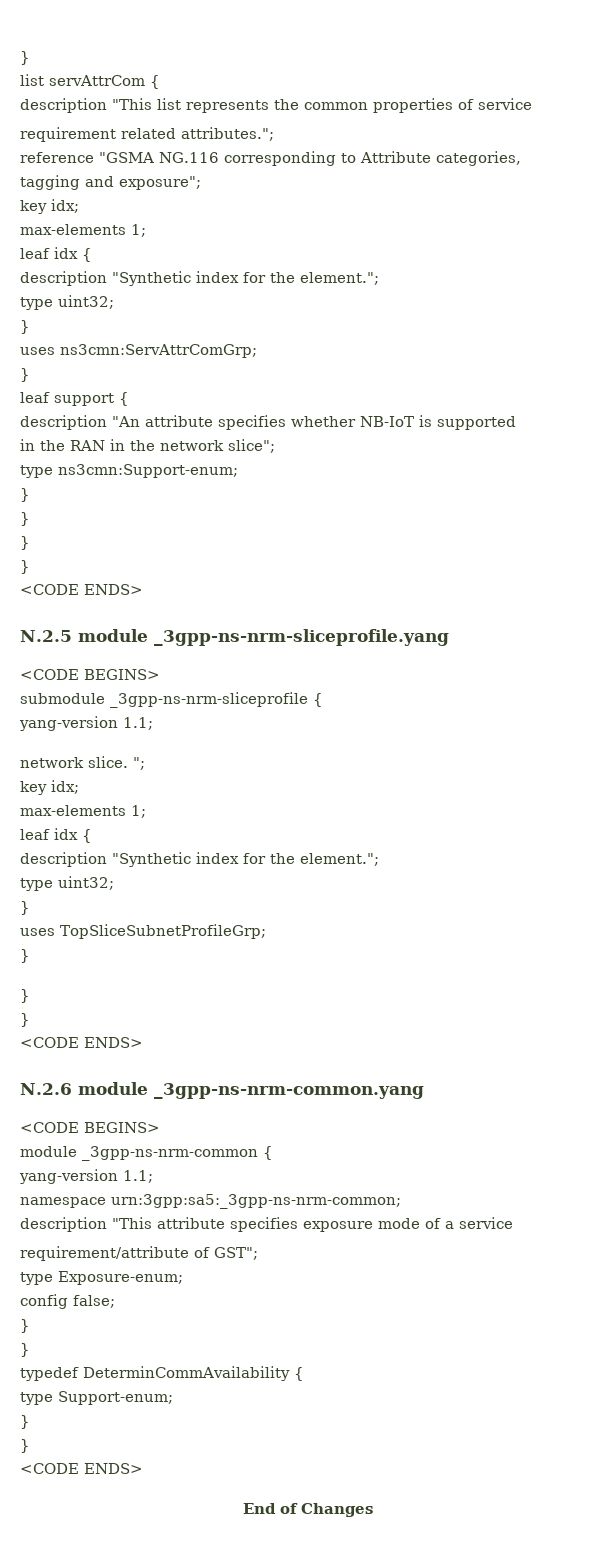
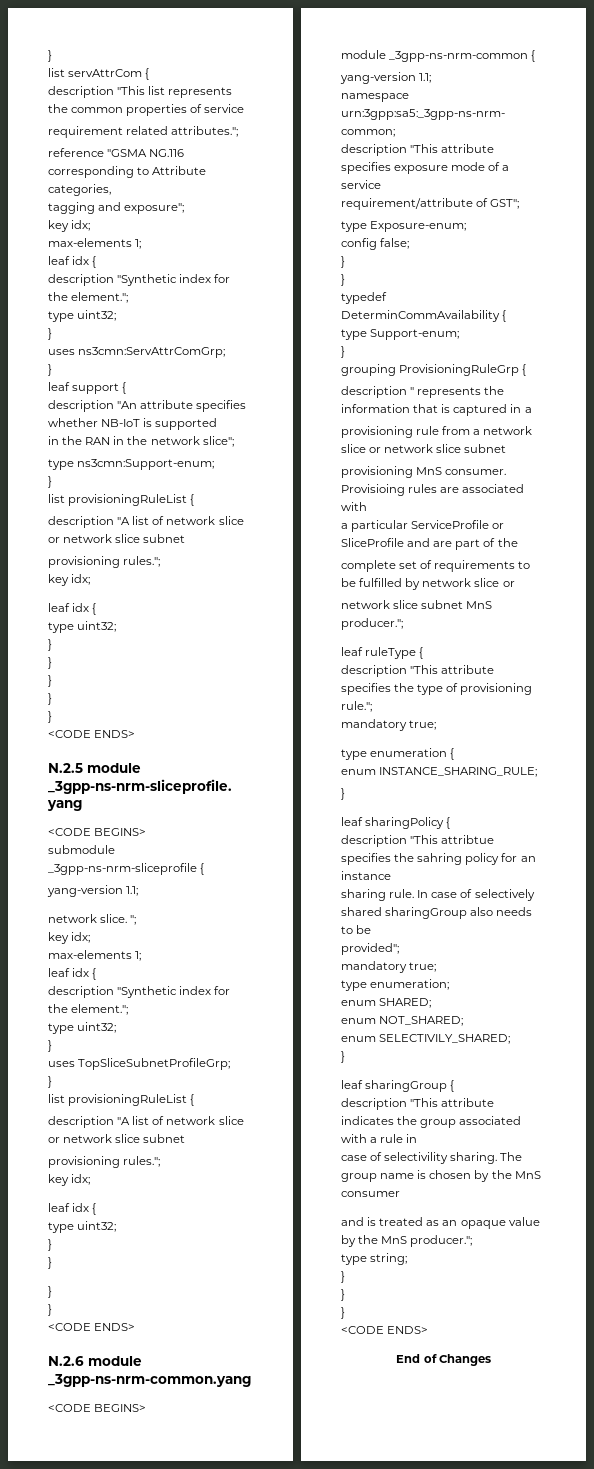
  type ns3cmn:Support-enum;
+ }
+ list provisioningRuleList {
+ description "A list of network slice or network slice subnet
+ provisioning rules.";
+ key idx;
+ leaf idx {
+ type uint32;
+ }
  uses TopSliceSubnetProfileGrp;
+ }
+ list provisioningRuleList {
+ description "A list of network slice or network slice subnet
+ provisioning rules.";
+ key idx;
+ leaf idx {
+ type uint32;
+ }
+ grouping ProvisioningRuleGrp {
+ description " represents the information that is captured in a
+ provisioning rule from a network slice or network slice subnet
+ provisioning MnS consumer. Provisioing rules are associated with
+ a particular ServiceProfile or SliceProfile and are part of the
+ complete set of requirements to be fulfilled by network slice or
+ network slice subnet MnS producer.";
+ leaf ruleType {
+ description "This attribute specifies the type of provisioning rule.";
+ mandatory true;
+ type enumeration {
+ enum INSTANCE_SHARING_RULE;
+ }
+ leaf sharingPolicy {
+ description "This attribtue specifies the sahring policy for an instance
+ sharing rule. In case of selectively shared sharingGroup also needs to be
+ provided";
+ mandatory true;
+ type enumeration;
+ enum SHARED;
+ enum NOT_SHARED;
+ enum SELECTIVILY_SHARED;
+ }
+ leaf sharingGroup {
+ description "This attribute indicates the group associated with a rule in
+ case of selectivility sharing. The group name is chosen by the MnS consumer
+ and is treated as an opaque value by the MnS producer.";
+ type string;
+ }
+ }

